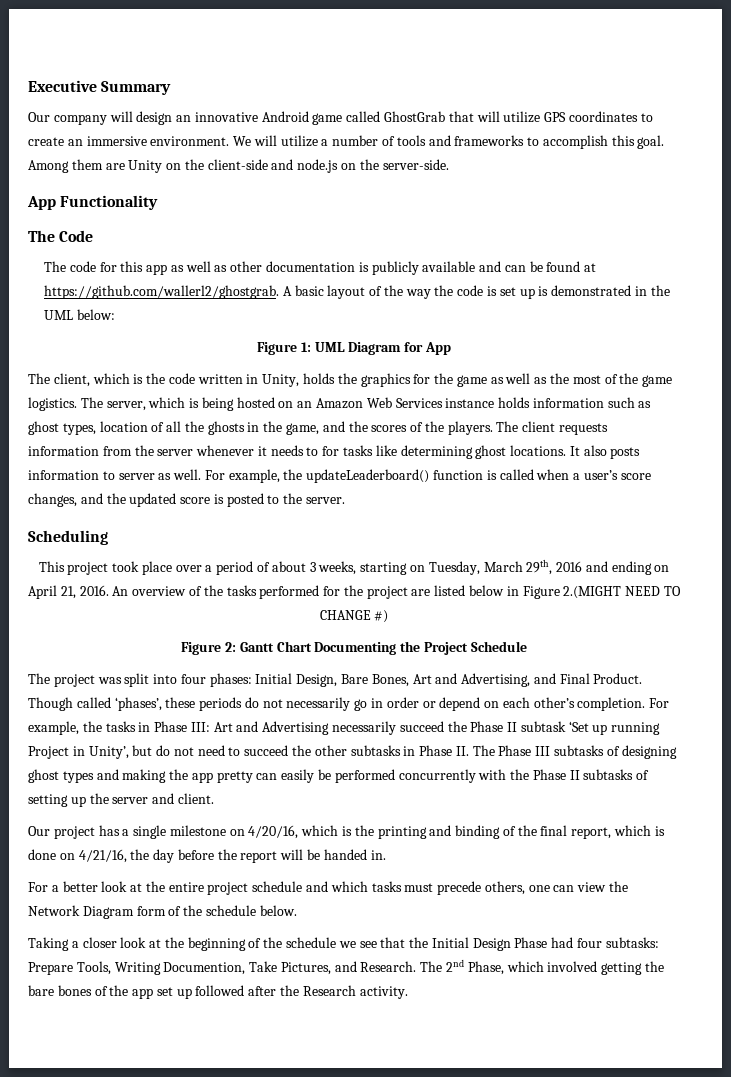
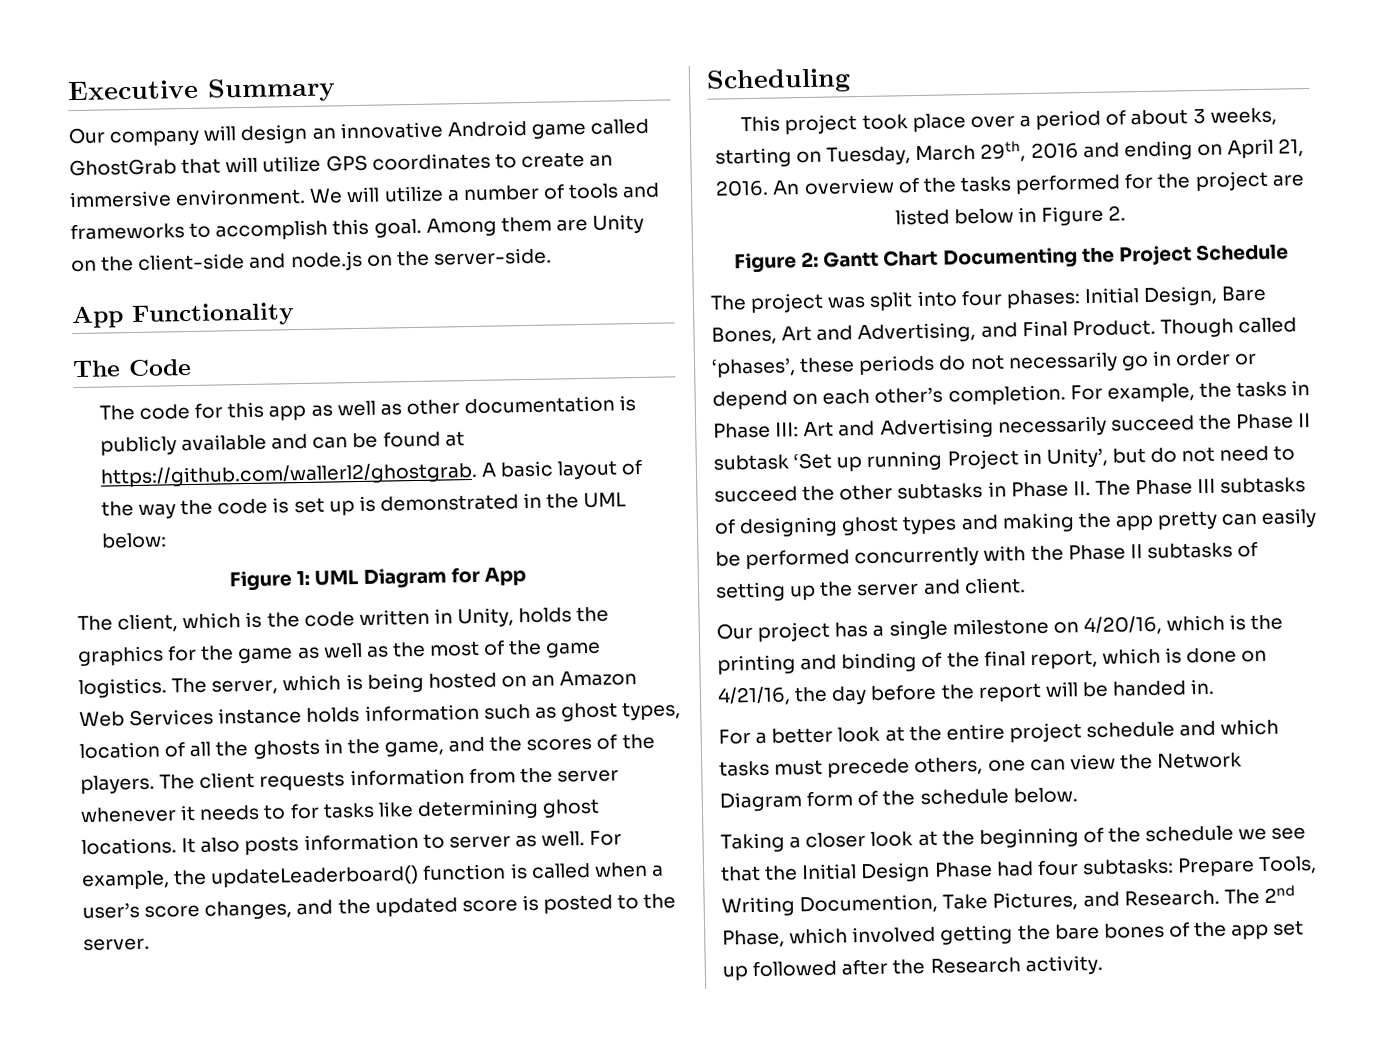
- An overview of the tasks performed for the project are listed below in Figure 2.(MIGHT NEED TO CHANGE #)
+ An overview of the tasks performed for the project are listed below in Figure 2.

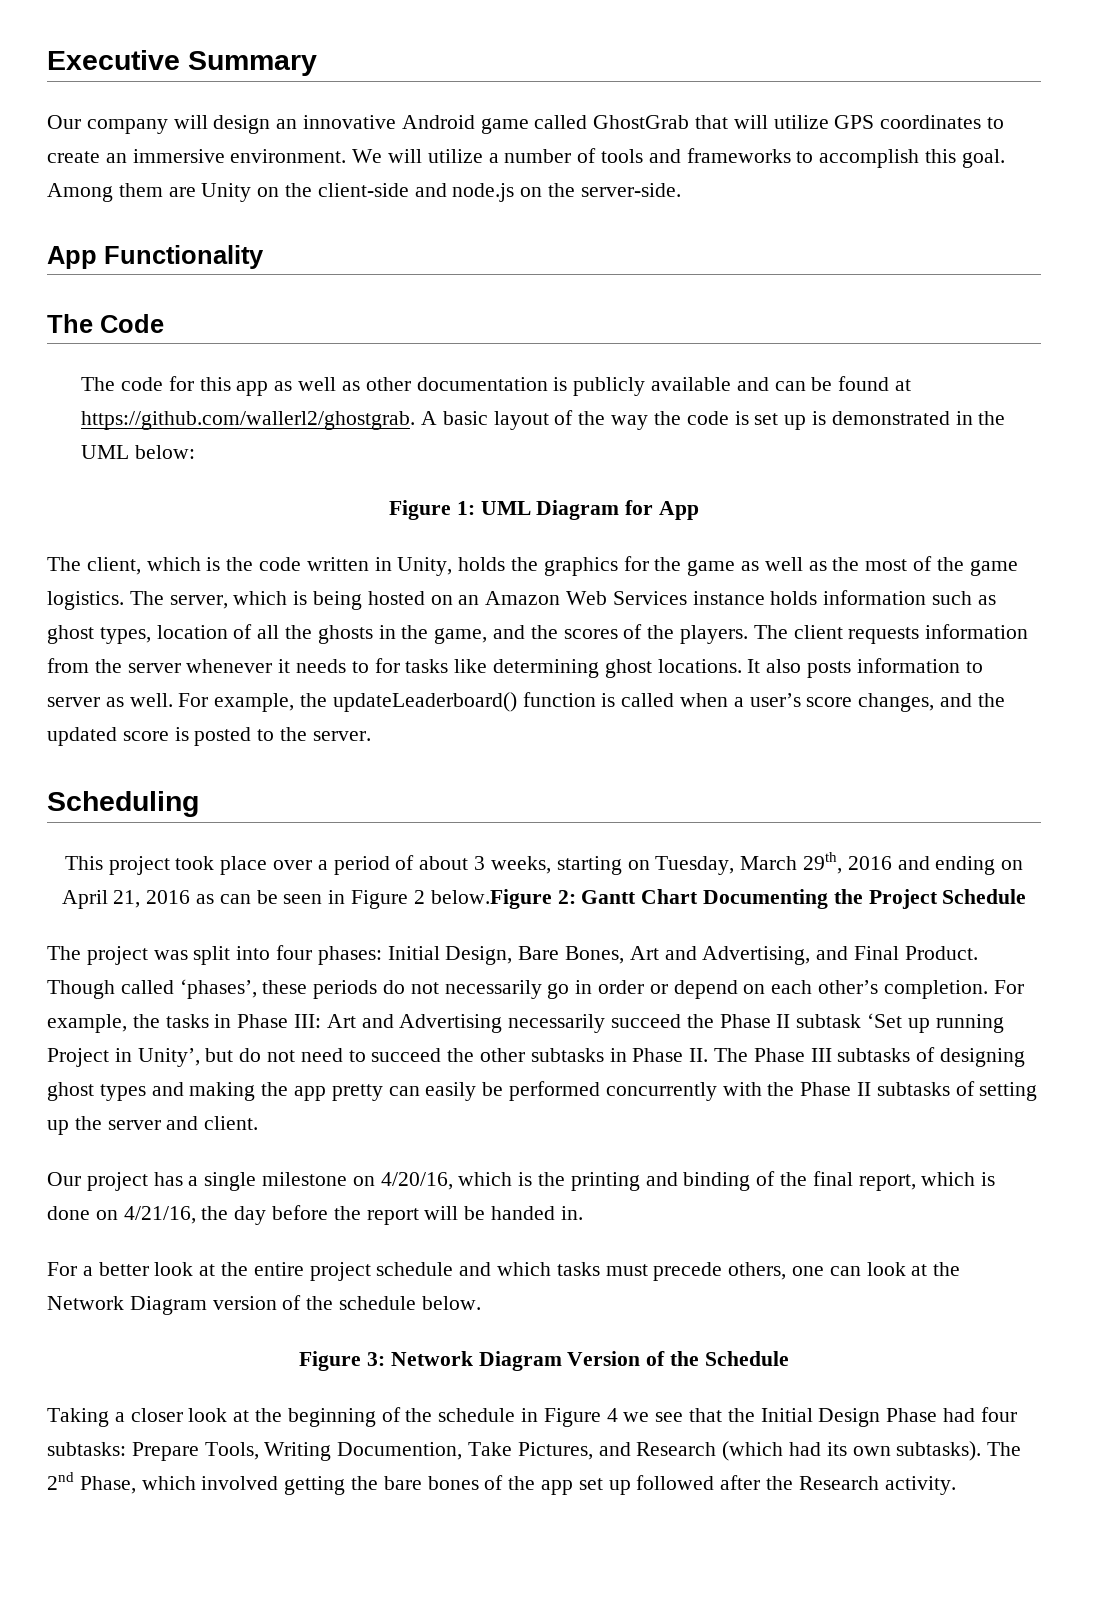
- This project took place over a period of about 3 weeks, starting on Tuesday, March 29th, 2016 and ending on April 21, 2016. An overview of the tasks performed for the project are listed below in Figure 2.
- Figure 2: Gantt Chart Documenting the Project Schedule
+ This project took place over a period of about 3 weeks, starting on Tuesday, March 29th, 2016 and ending on April 21, 2016 as can be seen in Figure 2 below.Figure 2: Gantt Chart Documenting the Project Schedule
- For a better look at the entire project schedule and which tasks must precede others, one can view the Network Diagram form of the schedule below.
+ For a better look at the entire project schedule and which tasks must precede others, one can look at the Network Diagram version of the schedule below.
+ Figure 3: Network Diagram Version of the Schedule
- Taking a closer look at the beginning of the schedule we see that the Initial Design Phase had four subtasks: Prepare Tools, Writing Documention, Take Pictures, and Research.
+ Taking a closer look at the beginning of the schedule in Figure 4 we see that the Initial Design Phase had four subtasks: Prepare Tools, Writing Documention, Take Pictures, and Research (which had its own subtasks).

